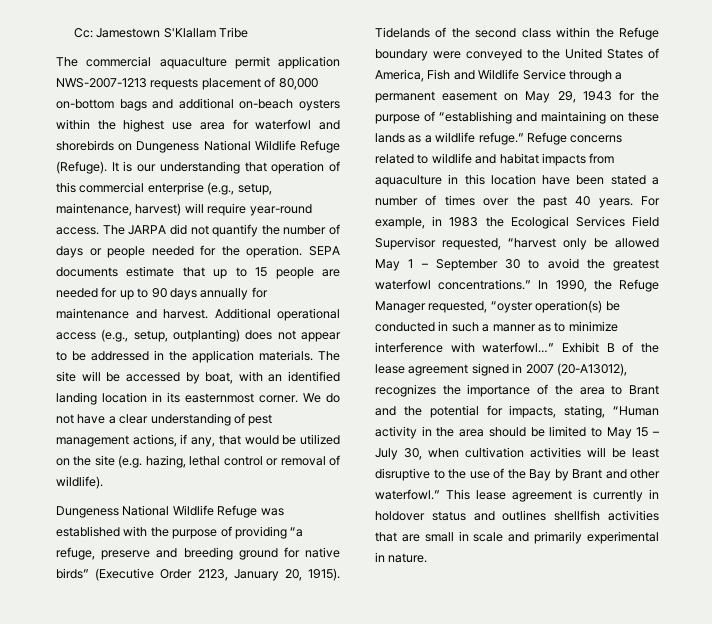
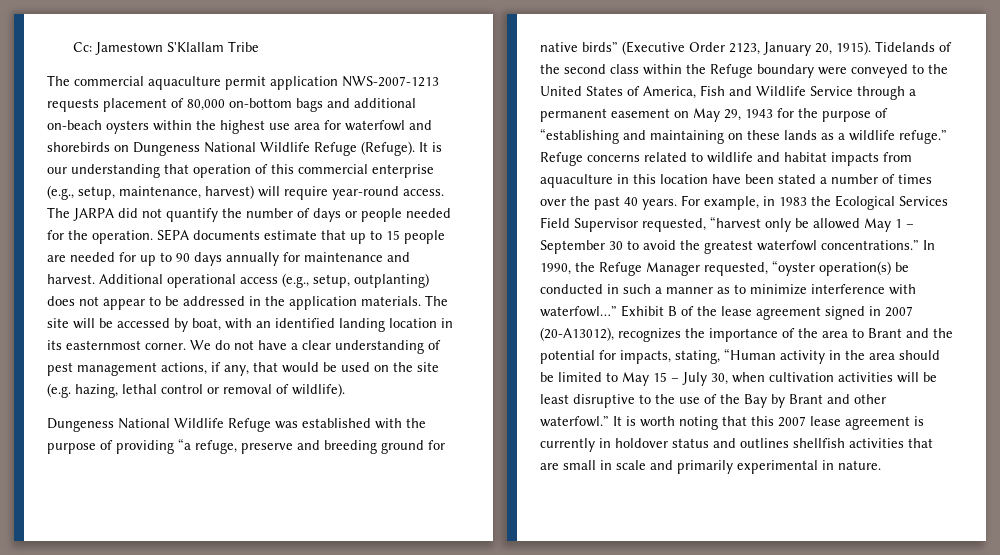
- We do not have a clear understanding of pest management actions, if any, that would be utilized on the site (e.g. hazing, lethal control or removal of wildlife).
+ We do not have a clear understanding of pest management actions, if any, that would be used on the site (e.g. hazing, lethal control or removal of wildlife).
- This lease agreement is currently in holdover status and outlines shellfish activities that are small in scale and primarily experimental in nature.
+ It is worth noting that this 2007 lease agreement is currently in holdover status and outlines shellfish activities that are small in scale and primarily experimental in nature.

